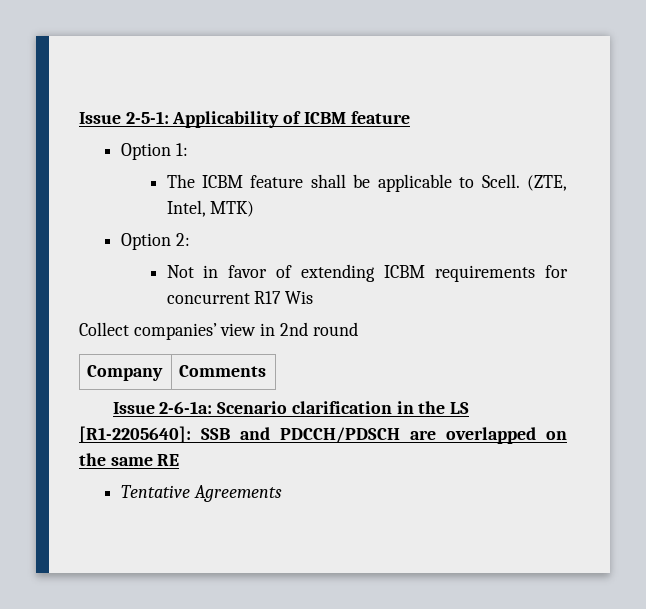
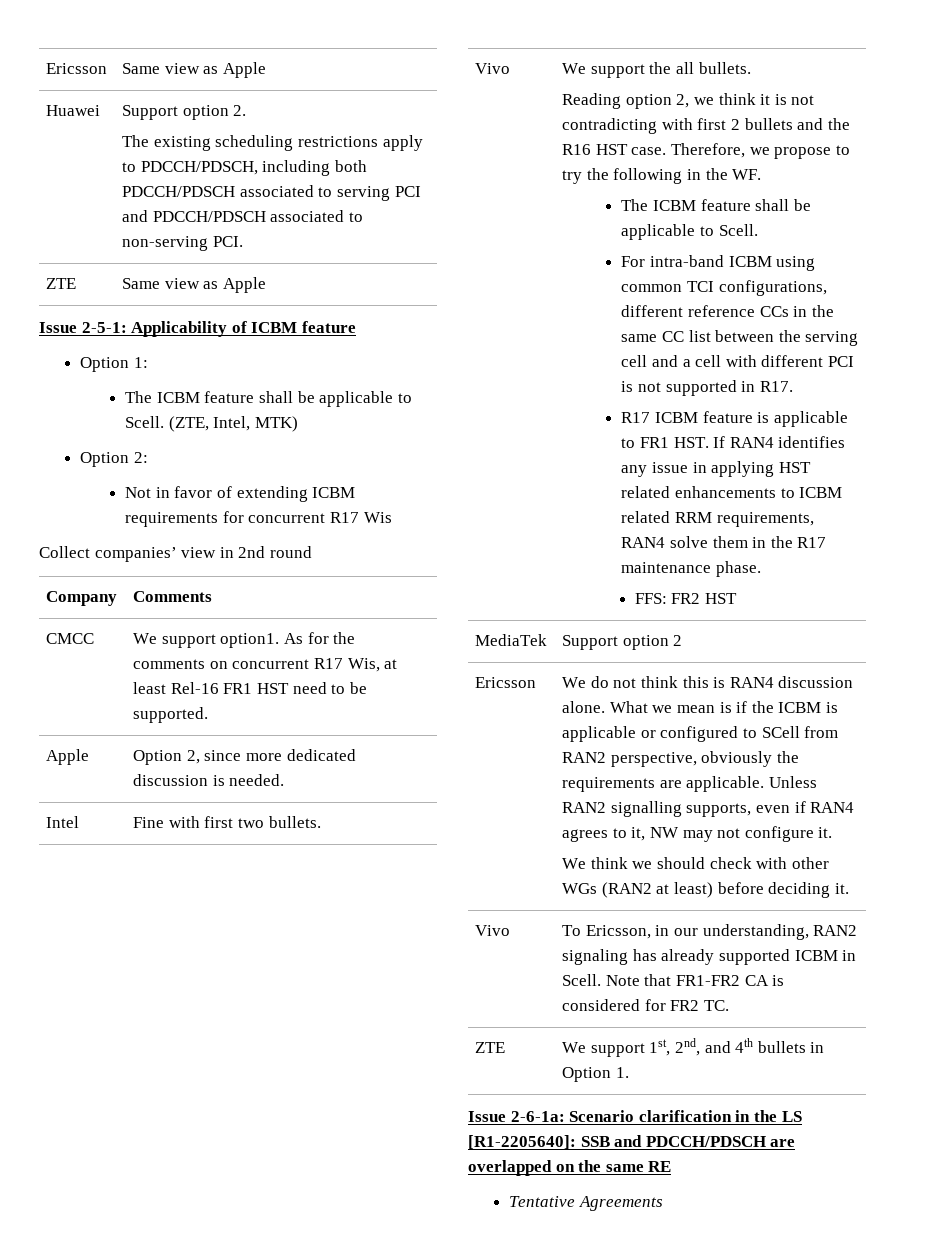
+ Ericsson | Same view as Apple
+ Huawei | Support option 2.
+ The existing scheduling restrictions apply to PDCCH/PDSCH, including both PDCCH/PDSCH associated to serving PCI and PDCCH/PDSCH associated to non-serving PCI.
+ ZTE | Same view as Apple
+ CMCC | We support option1. As for the comments on concurrent R17 Wis, at least Rel-16 FR1 HST need to be supported.
+ Apple | Option 2, since more dedicated discussion is needed.
+ Intel | Fine with first two bullets.
+ Vivo | We support the all bullets.
+ Reading option 2, we think it is not contradicting with first 2 bullets and the R16 HST case. Therefore, we propose to try the following in the WF.
+ The ICBM feature shall be applicable to Scell.
+ For intra-band ICBM using common TCI configurations, different reference CCs in the same CC list between the serving cell and a cell with different PCI is not supported in R17.
+ R17 ICBM feature is applicable to FR1 HST. If RAN4 identifies any issue in applying HST related enhancements to ICBM related RRM requirements, RAN4 solve them in the R17 maintenance phase.
+ FFS: FR2 HST
+ MediaTek | Support option 2
+ Ericsson | We do not think this is RAN4 discussion alone. What we mean is if the ICBM is applicable or configured to SCell from RAN2 perspective, obviously the requirements are applicable. Unless RAN2 signalling supports, even if RAN4 agrees to it, NW may not configure it.
+ We think we should check with other WGs (RAN2 at least) before deciding it.
+ Vivo | To Ericsson, in our understanding, RAN2 signaling has already supported ICBM in Scell. Note that FR1-FR2 CA is considered for FR2 TC.
+ ZTE | We support 1st, 2nd, and 4th bullets in Option 1.

